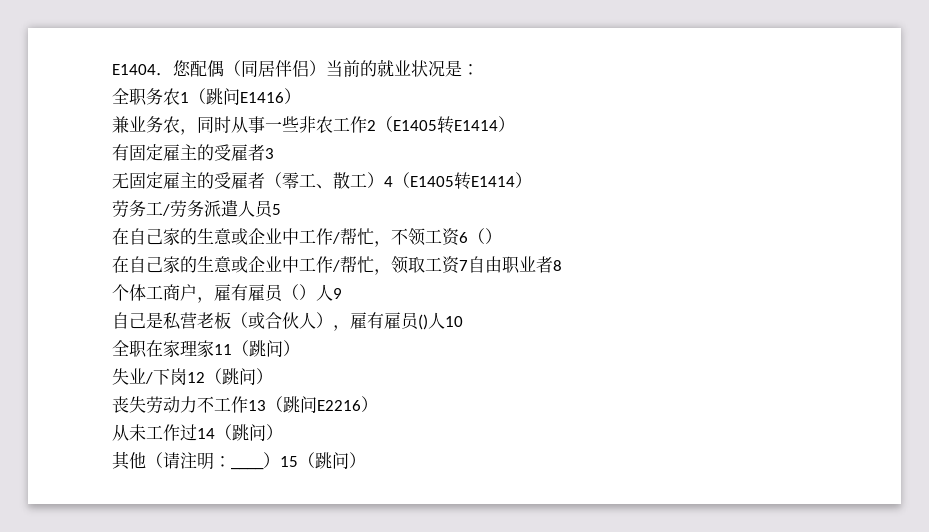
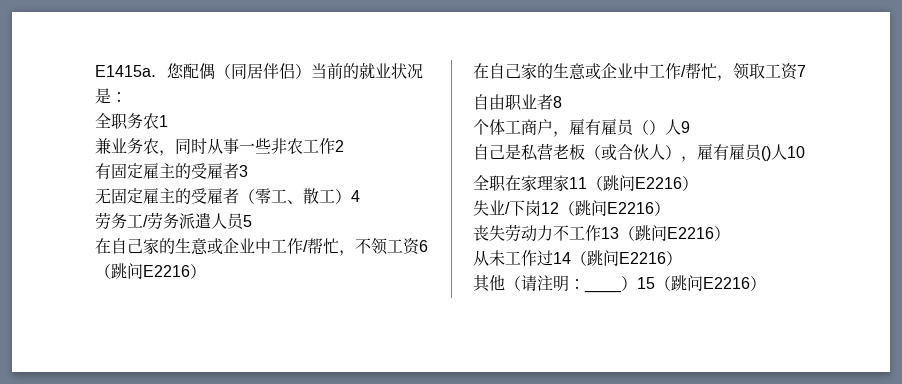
- E1404．您配偶（同居伴侣）当前的就业状况是：
+ E1415a．您配偶（同居伴侣）当前的就业状况是：
- 全职务农1（跳问E1416）
+ 全职务农1
- 兼业务农，同时从事一些非农工作2（E1405转E1414）
+ 兼业务农，同时从事一些非农工作2
- 无固定雇主的受雇者（零工、散工）4（E1405转E1414）
+ 无固定雇主的受雇者（零工、散工）4
- 在自己家的生意或企业中工作/帮忙，不领工资6（）
+ 在自己家的生意或企业中工作/帮忙，不领工资6（跳问E2216）
- 在自己家的生意或企业中工作/帮忙，领取工资7自由职业者8
+ 在自己家的生意或企业中工作/帮忙，领取工资7
+ 自由职业者8
- 全职在家理家11（跳问）
+ 全职在家理家11（跳问E2216）
- 失业/下岗12（跳问）
+ 失业/下岗12（跳问E2216）
- 从未工作过14（跳问）
+ 从未工作过14（跳问E2216）
- 其他（请注明：____）15（跳问）
+ 其他（请注明：____）15（跳问E2216）

